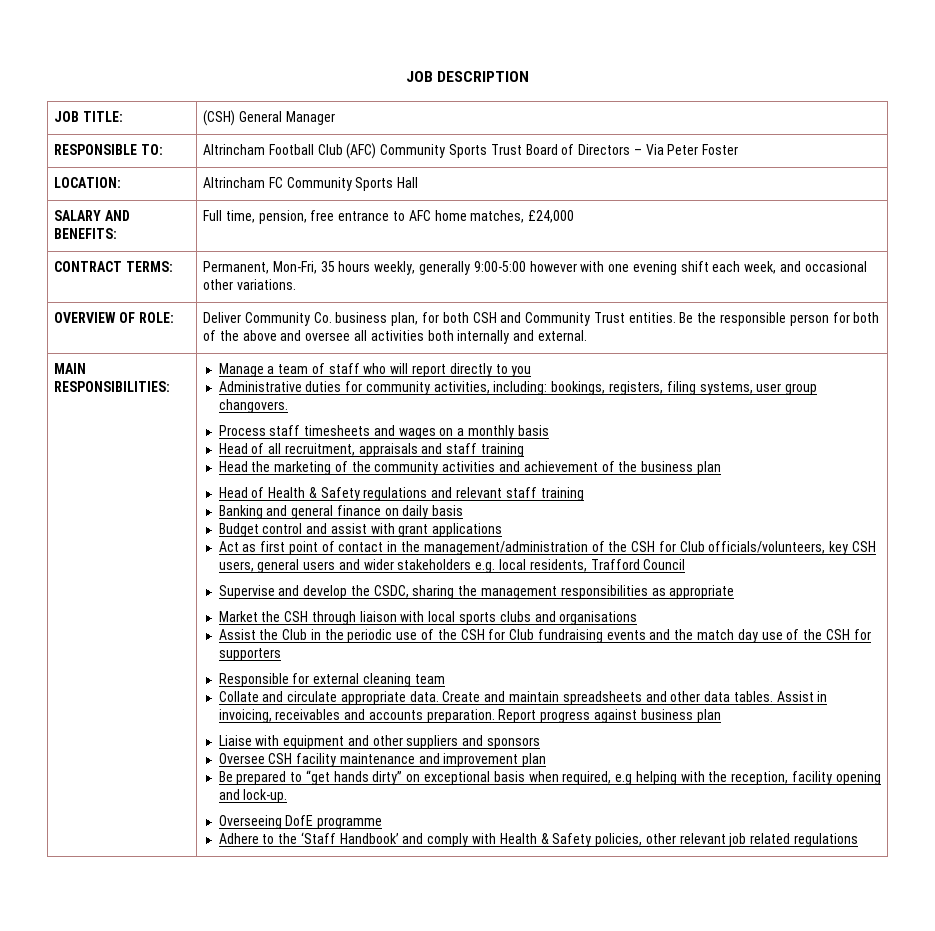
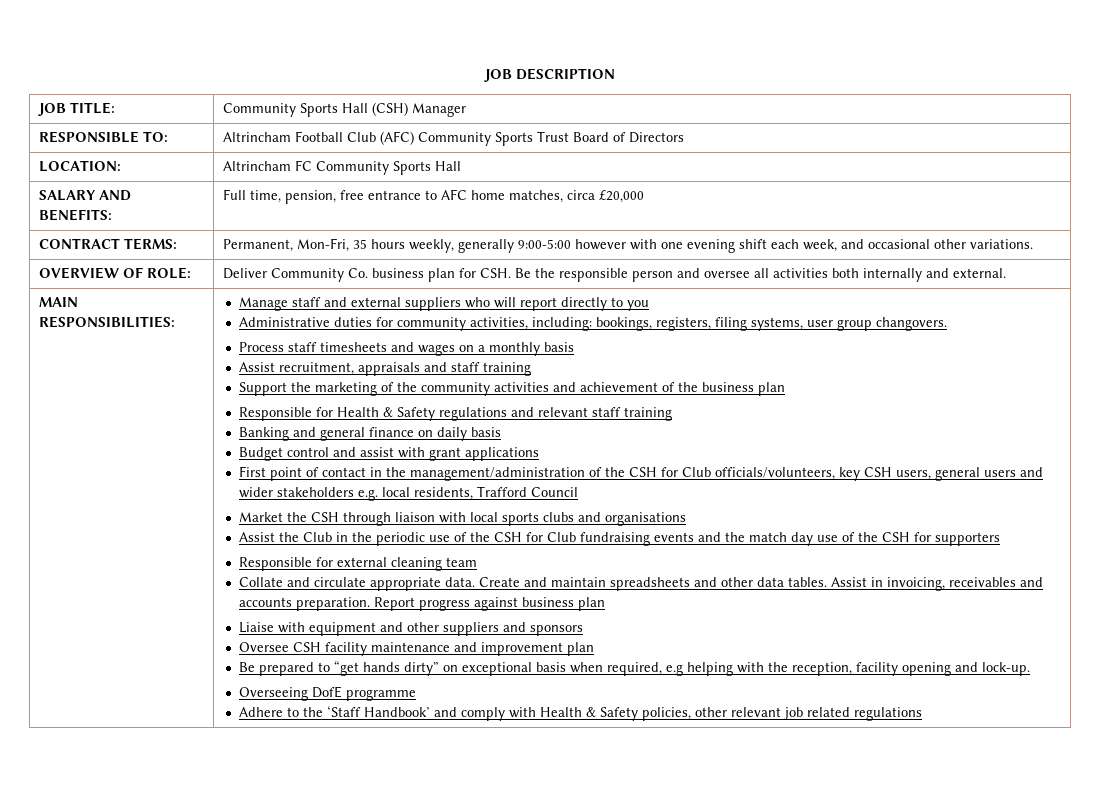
- JOB TITLE: | (CSH) General Manager
+ JOB TITLE: | Community Sports Hall (CSH) Manager
- RESPONSIBLE TO: | Altrincham Football Club (AFC) Community Sports Trust Board of Directors – Via Peter Foster
+ RESPONSIBLE TO: | Altrincham Football Club (AFC) Community Sports Trust Board of Directors
- SALARY AND BENEFITS: | Full time, pension, free entrance to AFC home matches, £24,000
+ SALARY AND BENEFITS: | Full time, pension, free entrance to AFC home matches, circa £20,000
- OVERVIEW OF ROLE: | Deliver Community Co. business plan, for both CSH and Community Trust entities. Be the responsible person for both of the above and oversee all activities both internally and external.
+ OVERVIEW OF ROLE: | Deliver Community Co. business plan for CSH. Be the responsible person and oversee all activities both internally and external.
- Manage a team of staff who will report directly to you
+ Manage staff and external suppliers who will report directly to you
- Head of all recruitment, appraisals and staff training
+ Assist recruitment, appraisals and staff training
- Head the marketing of the community activities and achievement of the business plan
+ Support the marketing of the community activities and achievement of the business plan
- Head of Health & Safety regulations and relevant staff training
+ Responsible for Health & Safety regulations and relevant staff training
- Act as first point of contact in the management/administration of the CSH for Club officials/volunteers, key CSH users, general users and wider stakeholders e.g. local residents, Trafford Council
+ First point of contact in the management/administration of the CSH for Club officials/volunteers, key CSH users, general users and wider stakeholders e.g. local residents, Trafford Council
- Supervise and develop the CSDC, sharing the management responsibilities as appropriate

